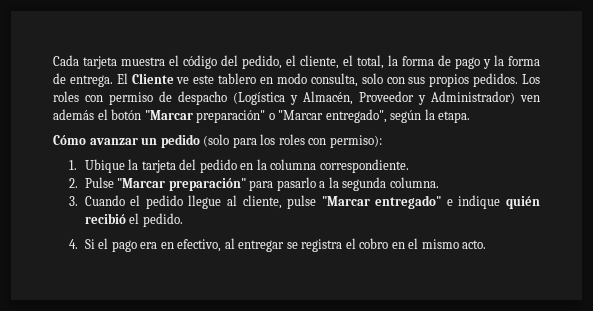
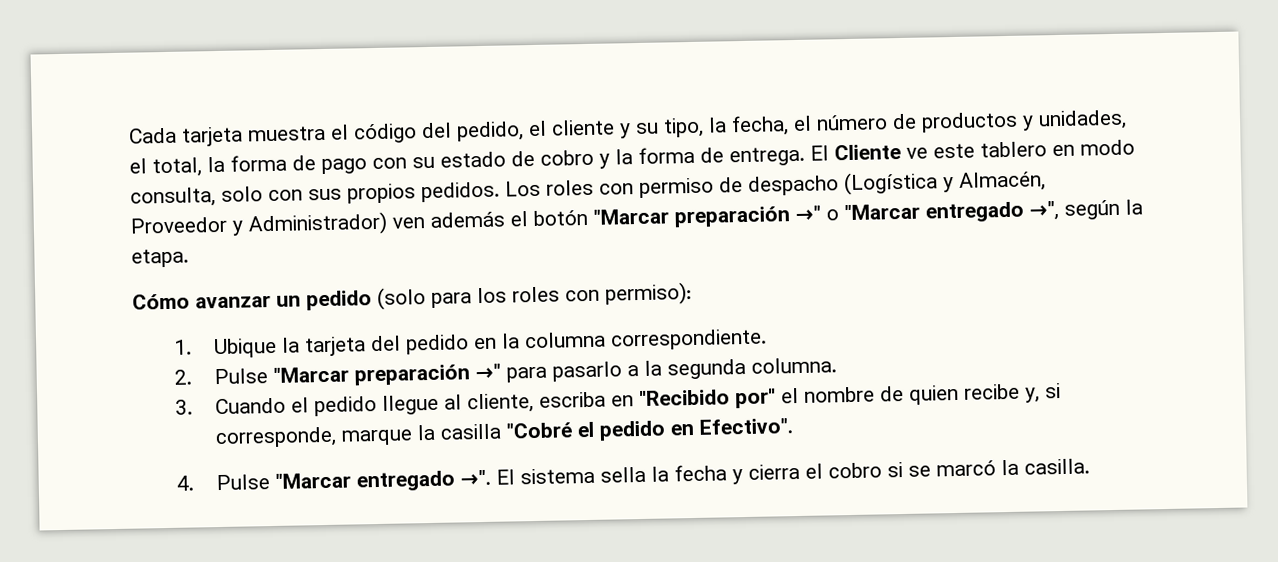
- Cada tarjeta muestra el código del pedido, el cliente, el total, la forma de pago y la forma de entrega.
+ Cada tarjeta muestra el código del pedido, el cliente y su tipo, la fecha, el número de productos y unidades, el total, la forma de pago con su estado de cobro y la forma de entrega.
- Los roles con permiso de despacho (Logística y Almacén, Proveedor y Administrador) ven además el botón "Marcar preparación" o "Marcar entregado", según la etapa.
+ Los roles con permiso de despacho (Logística y Almacén, Proveedor y Administrador) ven además el botón "Marcar preparación →" o "Marcar entregado →", según la etapa.
- 2. Pulse "Marcar preparación" para pasarlo a la segunda columna.
+ 2. Pulse "Marcar preparación →" para pasarlo a la segunda columna.
- 3. Cuando el pedido llegue al cliente, pulse "Marcar entregado" e indique quién recibió el pedido.
- 4. Si el pago era en efectivo, al entregar se registra el cobro en el mismo acto.
+ 3. Cuando el pedido llegue al cliente, escriba en "Recibido por" el nombre de quien recibe y, si corresponde, marque la casilla "Cobré el pedido en Efectivo".
+ 4. Pulse "Marcar entregado →". El sistema sella la fecha y cierra el cobro si se marcó la casilla.

